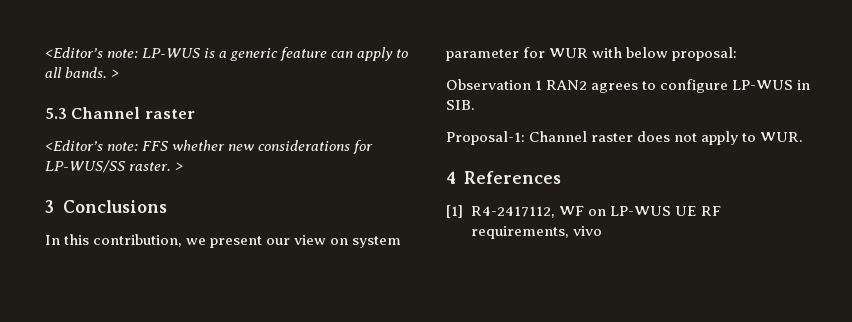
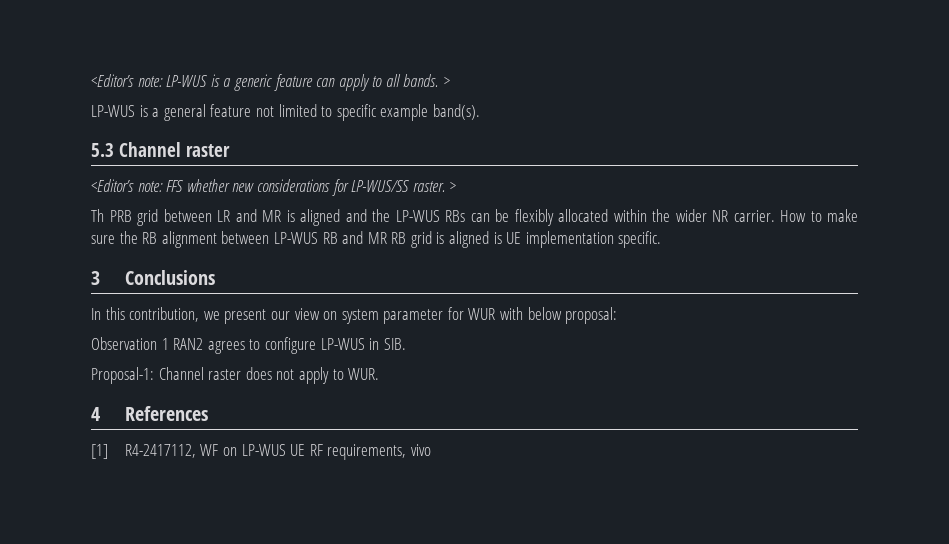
+ LP-WUS is a general feature not limited to specific example band(s).
+ Th PRB grid between LR and MR is aligned and the LP-WUS RBs can be flexibly allocated within the wider NR carrier. How to make sure the RB alignment between LP-WUS RB and MR RB grid is aligned is UE implementation specific.

